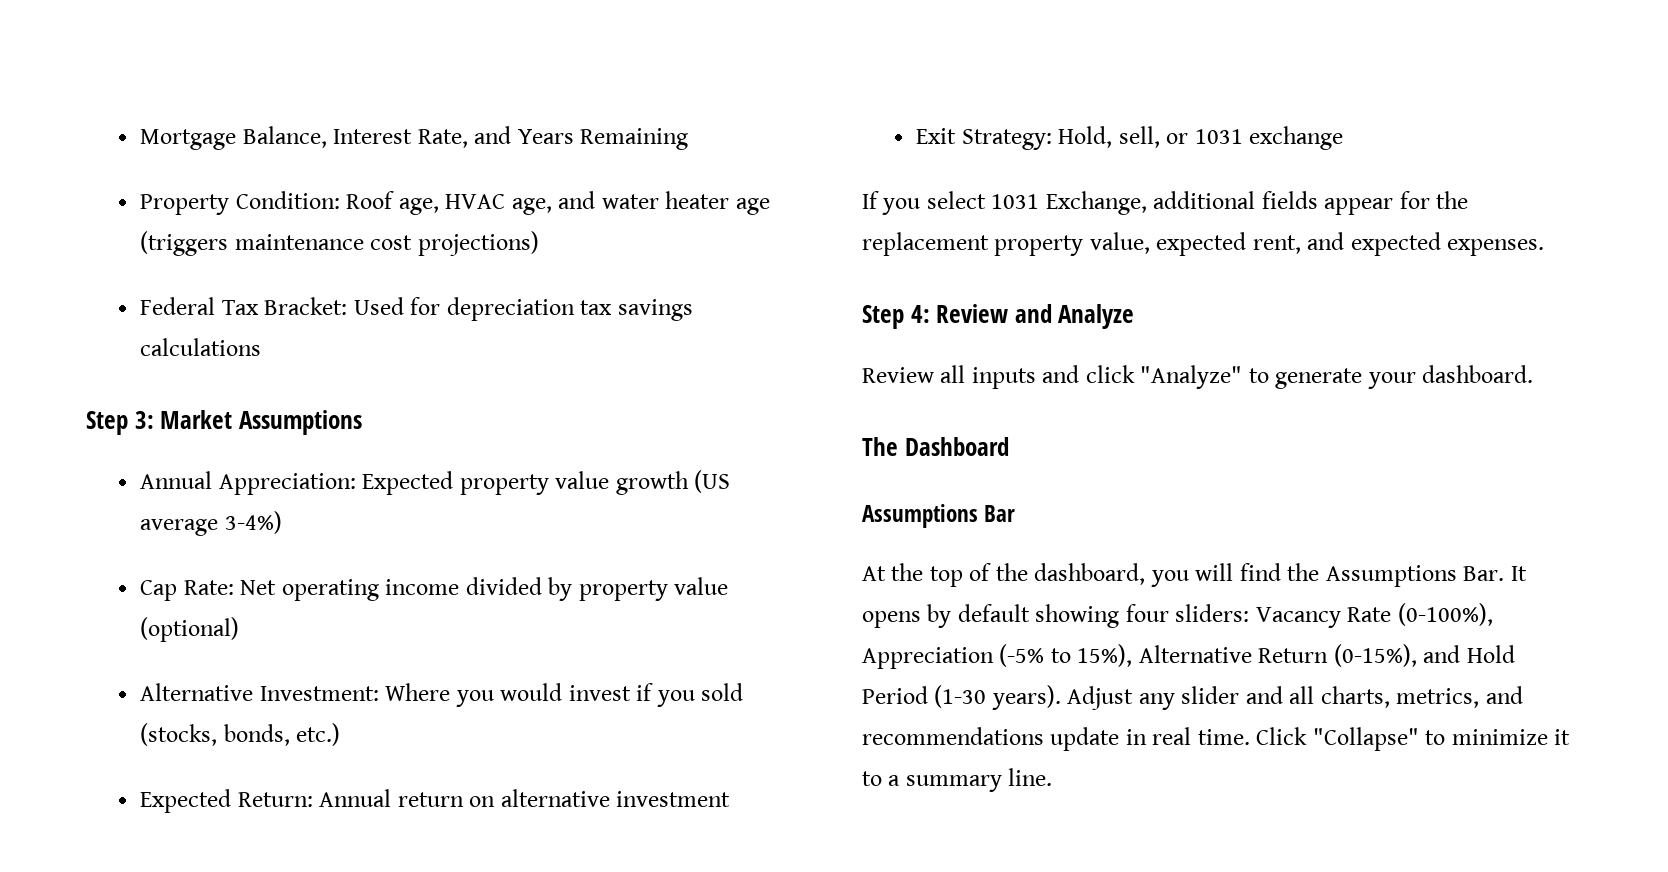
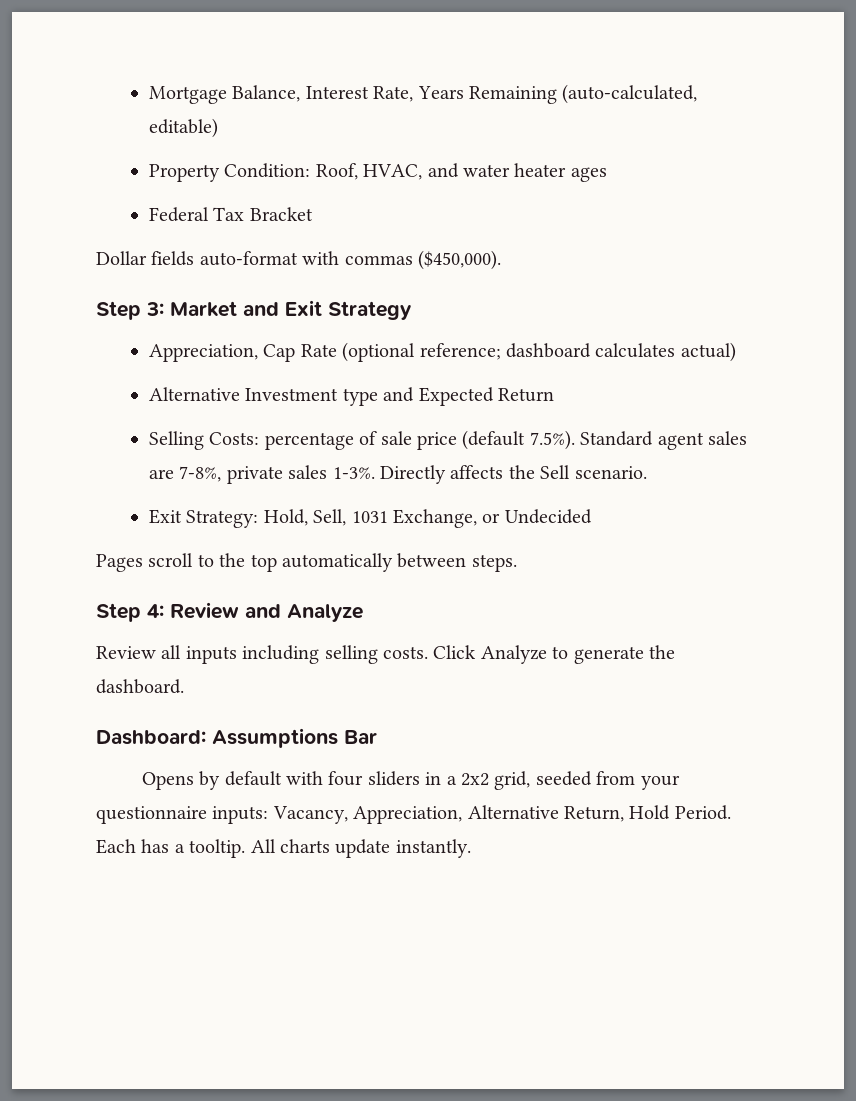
- Mortgage Balance, Interest Rate, and Years Remaining
+ Mortgage Balance, Interest Rate, Years Remaining (auto-calculated, editable)
- Property Condition: Roof age, HVAC age, and water heater age (triggers maintenance cost projections)
- Federal Tax Bracket: Used for depreciation tax savings calculations
- Step 3: Market Assumptions
- Annual Appreciation: Expected property value growth (US average 3-4%)
- Cap Rate: Net operating income divided by property value (optional)
- Alternative Investment: Where you would invest if you sold (stocks, bonds, etc.)
- Expected Return: Annual return on alternative investment
- Exit Strategy: Hold, sell, or 1031 exchange
- If you select 1031 Exchange, additional fields appear for the replacement property value, expected rent, and expected expenses.
+ Property Condition: Roof, HVAC, and water heater ages
+ Federal Tax Bracket
+ Dollar fields auto-format with commas ($450,000).
+ Step 3: Market and Exit Strategy
+ Appreciation, Cap Rate (optional reference; dashboard calculates actual)
+ Alternative Investment type and Expected Return
+ Selling Costs: percentage of sale price (default 7.5%). Standard agent sales are 7-8%, private sales 1-3%. Directly affects the Sell scenario.
+ Exit Strategy: Hold, Sell, 1031 Exchange, or Undecided
+ Pages scroll to the top automatically between steps.
- Review all inputs and click "Analyze" to generate your dashboard.
+ Review all inputs including selling costs. Click Analyze to generate the dashboard.
- The Dashboard
- Assumptions Bar
+ Dashboard: Assumptions Bar
- At the top of the dashboard, you will find the Assumptions Bar. It opens by default showing four sliders: Vacancy Rate (0-100%), Appreciation (-5% to 15%), Alternative Return (0-15%), and Hold Period (1-30 years). Adjust any slider and all charts, metrics, and recommendations update in real time. Click "Collapse" to minimize it to a summary line.
+ Opens by default with four sliders in a 2x2 grid, seeded from your questionnaire inputs: Vacancy, Appreciation, Alternative Return, Hold Period. Each has a tooltip. All charts update instantly.

